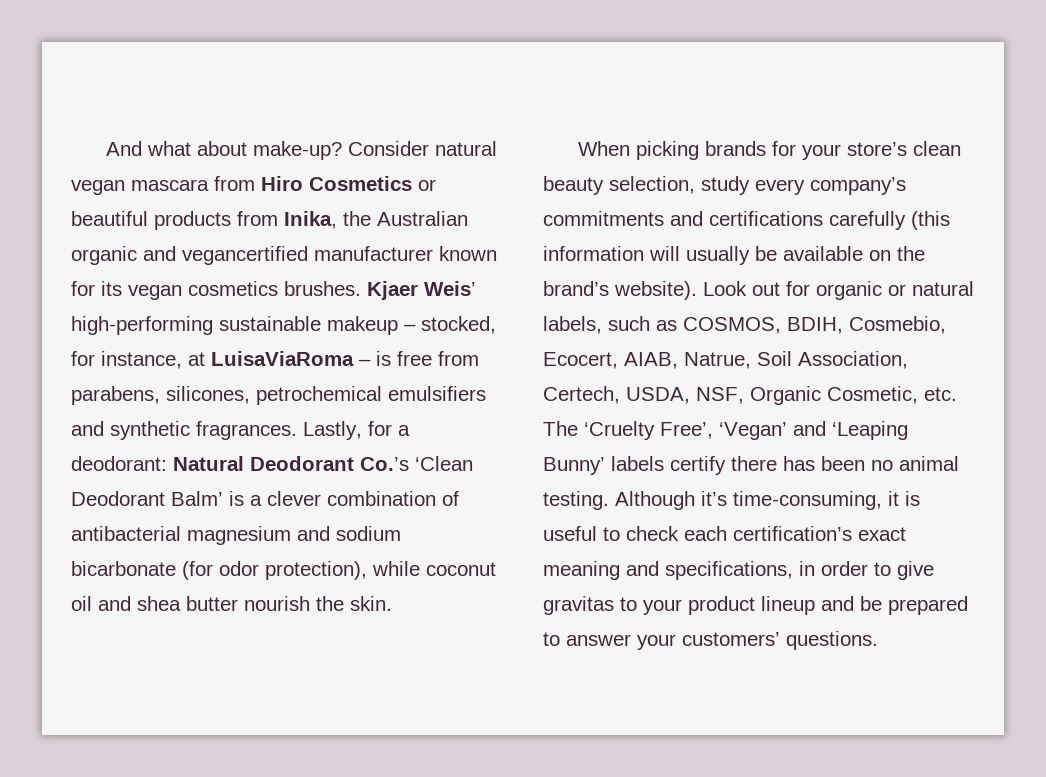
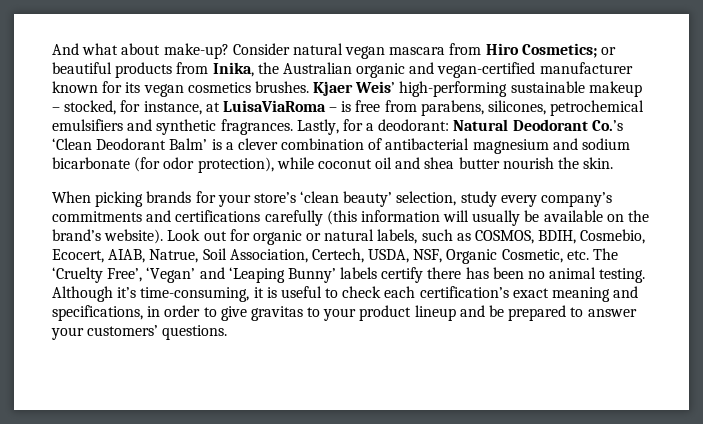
- Consider natural vegan mascara from Hiro Cosmetics or beautiful products from Inika, the Australian organic and vegancertified manufacturer known for its vegan cosmetics brushes.
+ Consider natural vegan mascara from Hiro Cosmetics; or beautiful products from Inika, the Australian organic and vegan-certified manufacturer known for its vegan cosmetics brushes.
- When picking brands for your store’s clean beauty selection, study every company’s commitments and certifications carefully (this information will usually be available on the brand’s website).
+ When picking brands for your store’s ‘clean beauty’ selection, study every company’s commitments and certifications carefully (this information will usually be available on the brand’s website).

